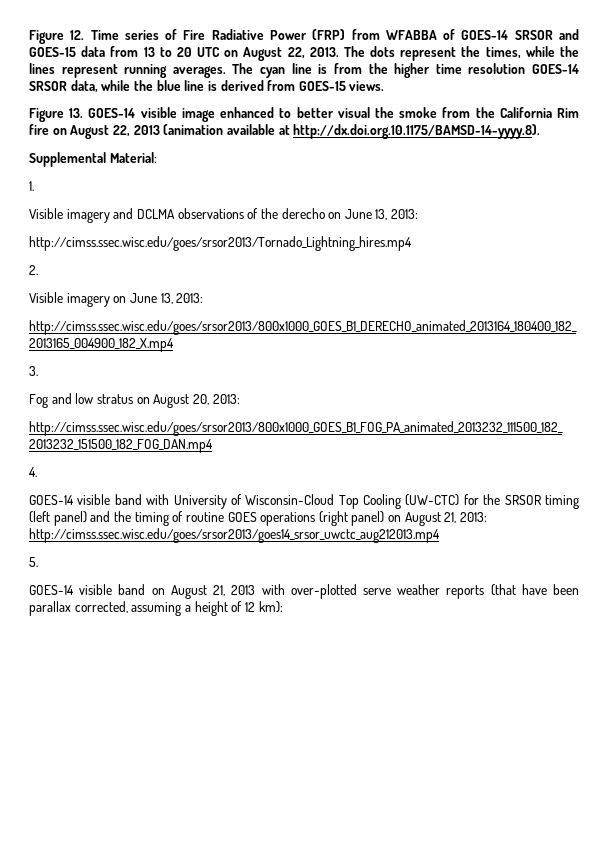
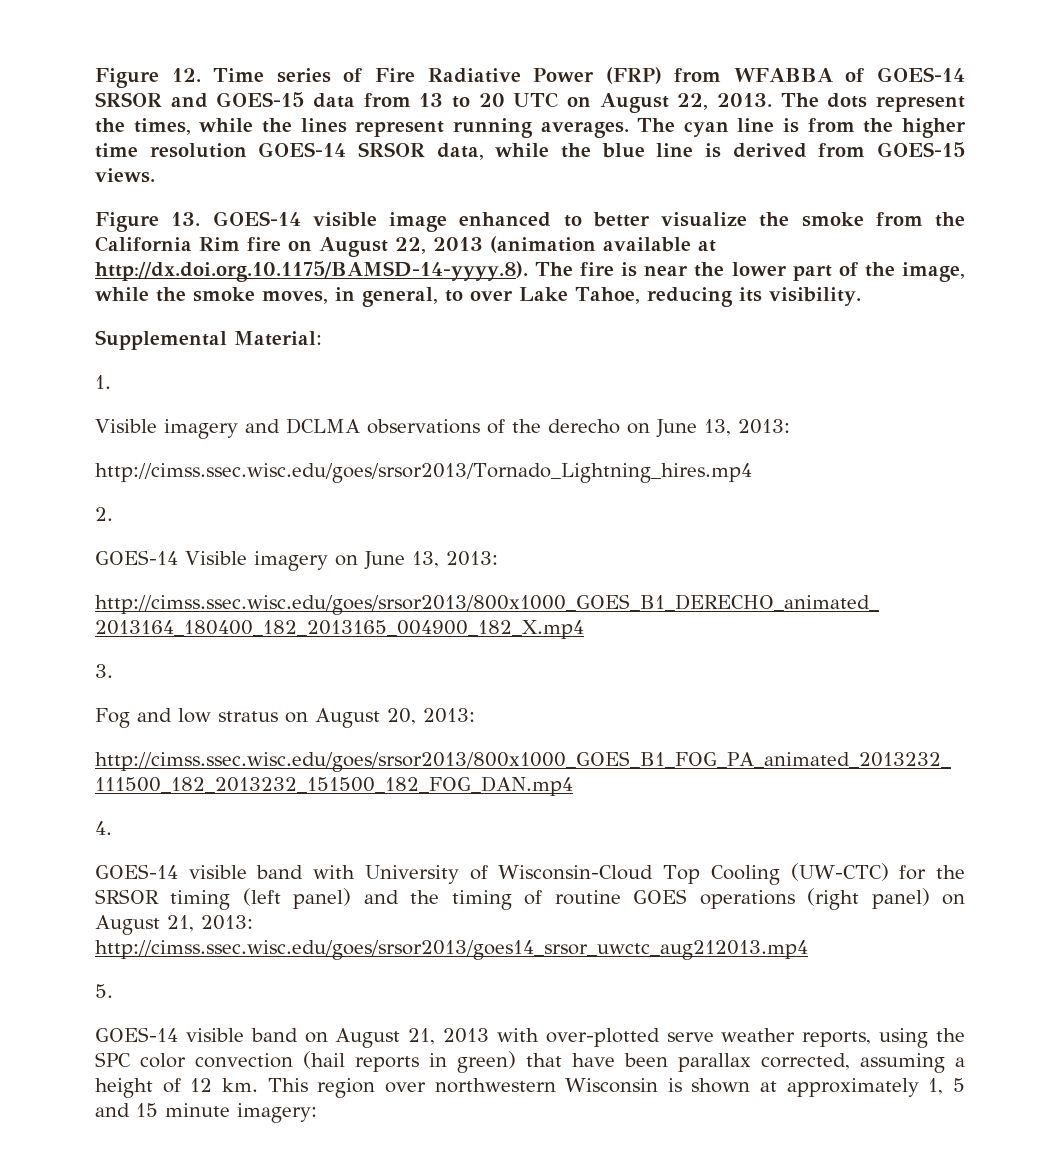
- Figure 13. GOES-14 visible image enhanced to better visual the smoke from the California Rim fire on August 22, 2013 (animation available at http://dx.doi.org.10.1175/BAMSD-14-yyyy.8).
+ Figure 13. GOES-14 visible image enhanced to better visualize the smoke from the California Rim fire on August 22, 2013 (animation available at http://dx.doi.org.10.1175/BAMSD-14-yyyy.8). The fire is near the lower part of the image, while the smoke moves, in general, to over Lake Tahoe, reducing its visibility.
- Visible imagery on June 13, 2013:
+ GOES-14 Visible imagery on June 13, 2013:
- GOES-14 visible band on August 21, 2013 with over-plotted serve weather reports (that have been parallax corrected, assuming a height of 12 km):
+ GOES-14 visible band on August 21, 2013 with over-plotted serve weather reports, using the SPC color convection (hail reports in green) that have been parallax corrected, assuming a height of 12 km. This region over northwestern Wisconsin is shown at approximately 1, 5 and 15 minute imagery:

